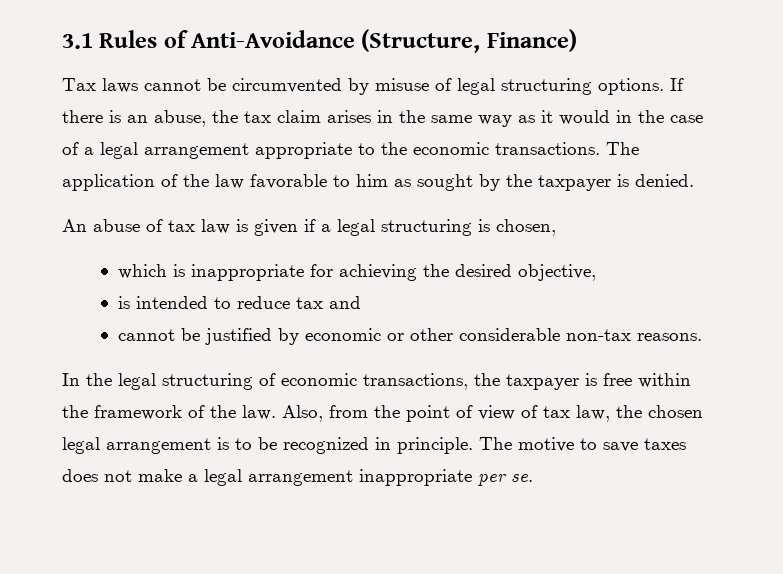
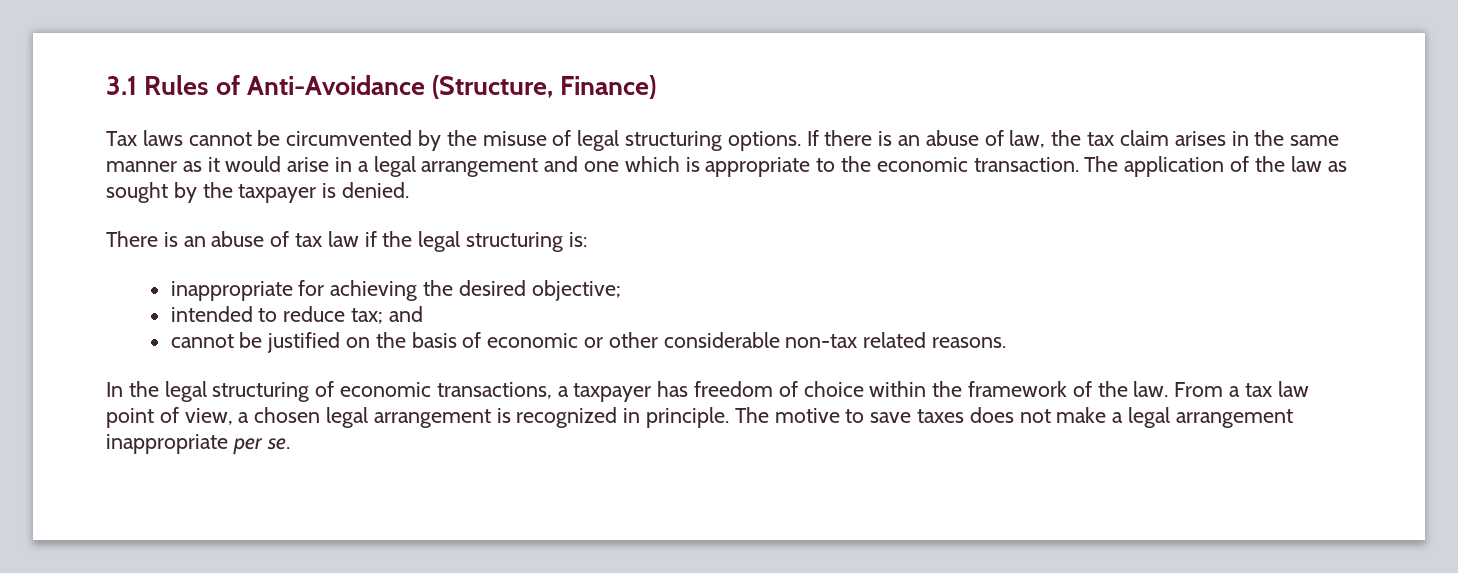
- Tax laws cannot be circumvented by misuse of legal structuring options.
+ Tax laws cannot be circumvented by the misuse of legal structuring options.
- If there is an abuse, the tax claim arises in the same way as it would in the case of a legal arrangement appropriate to the economic transactions.
+ If there is an abuse of law, the tax claim arises in the same manner as it would arise in a legal arrangement and one which is appropriate to the economic transaction.
- The application of the law favorable to him as sought by the taxpayer is denied.
+ The application of the law as sought by the taxpayer is denied.
- An abuse of tax law is given if a legal structuring is chosen,
- which is inappropriate for achieving the desired objective,
- is intended to reduce tax and
+ There is an abuse of tax law if the legal structuring is:
+ inappropriate for achieving the desired objective;
+ intended to reduce tax; and
- cannot be justified by economic or other considerable non-tax reasons.
+ cannot be justified on the basis of economic or other considerable non-tax related reasons.
- In the legal structuring of economic transactions, the taxpayer is free within the framework of the law.
+ In the legal structuring of economic transactions, a taxpayer has freedom of choice within the framework of the law.
- Also, from the point of view of tax law, the chosen legal arrangement is to be recognized in principle.
+ From a tax law point of view, a chosen legal arrangement is recognized in principle.

